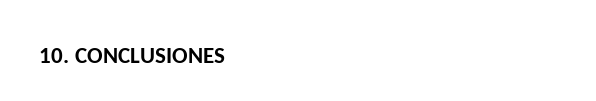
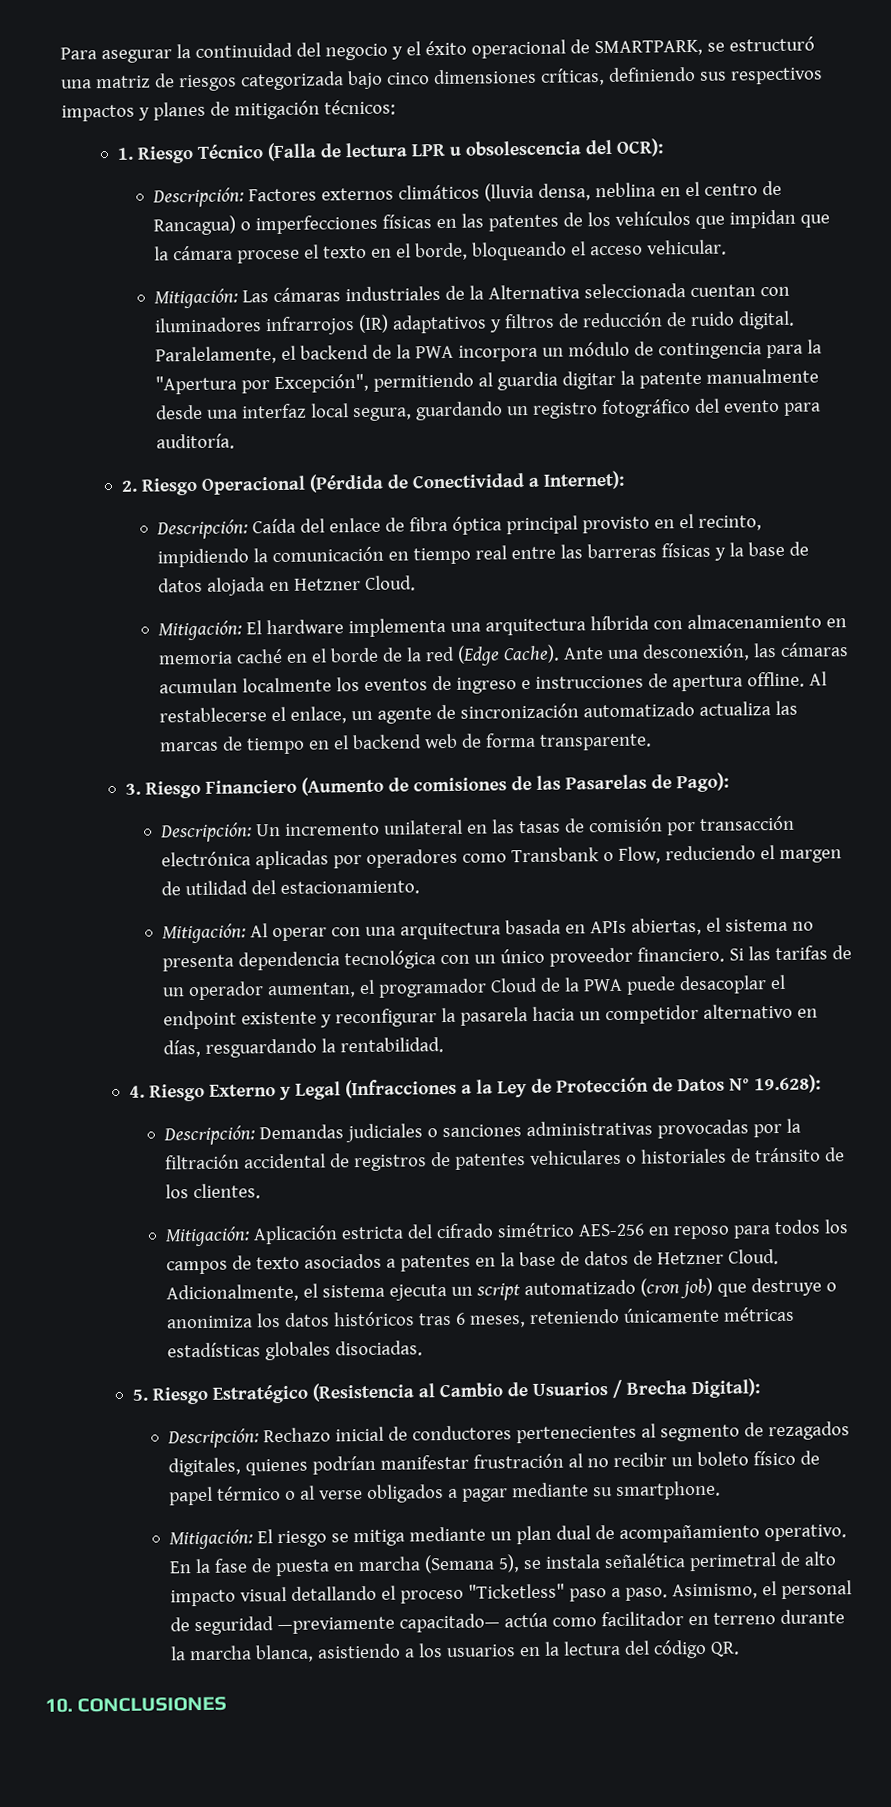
+ Para asegurar la continuidad del negocio y el éxito operacional de SMARTPARK, se estructuró una matriz de riesgos categorizada bajo cinco dimensiones críticas, definiendo sus respectivos impactos y planes de mitigación técnicos:
+ 1. Riesgo Técnico (Falla de lectura LPR u obsolescencia del OCR):
+ Descripción: Factores externos climáticos (lluvia densa, neblina en el centro de Rancagua) o imperfecciones físicas en las patentes de los vehículos que impidan que la cámara procese el texto en el borde, bloqueando el acceso vehicular.
+ Mitigación: Las cámaras industriales de la Alternativa seleccionada cuentan con iluminadores infrarrojos (IR) adaptativos y filtros de reducción de ruido digital. Paralelamente, el backend de la PWA incorpora un módulo de contingencia para la "Apertura por Excepción", permitiendo al guardia digitar la patente manualmente desde una interfaz local segura, guardando un registro fotográfico del evento para auditoría.
+ 2. Riesgo Operacional (Pérdida de Conectividad a Internet):
+ Descripción: Caída del enlace de fibra óptica principal provisto en el recinto, impidiendo la comunicación en tiempo real entre las barreras físicas y la base de datos alojada en Hetzner Cloud.
+ Mitigación: El hardware implementa una arquitectura híbrida con almacenamiento en memoria caché en el borde de la red (Edge Cache). Ante una desconexión, las cámaras acumulan localmente los eventos de ingreso e instrucciones de apertura offline. Al restablecerse el enlace, un agente de sincronización automatizado actualiza las marcas de tiempo en el backend web de forma transparente.
+ 3. Riesgo Financiero (Aumento de comisiones de las Pasarelas de Pago):
+ Descripción: Un incremento unilateral en las tasas de comisión por transacción electrónica aplicadas por operadores como Transbank o Flow, reduciendo el margen de utilidad del estacionamiento.
+ Mitigación: Al operar con una arquitectura basada en APIs abiertas, el sistema no presenta dependencia tecnológica con un único proveedor financiero. Si las tarifas de un operador aumentan, el programador Cloud de la PWA puede desacoplar el endpoint existente y reconfigurar la pasarela hacia un competidor alternativo en días, resguardando la rentabilidad.
+ 4. Riesgo Externo y Legal (Infracciones a la Ley de Protección de Datos N° 19.628):
+ Descripción: Demandas judiciales o sanciones administrativas provocadas por la filtración accidental de registros de patentes vehiculares o historiales de tránsito de los clientes.
+ Mitigación: Aplicación estricta del cifrado simétrico AES-256 en reposo para todos los campos de texto asociados a patentes en la base de datos de Hetzner Cloud. Adicionalmente, el sistema ejecuta un script automatizado (cron job) que destruye o anonimiza los datos históricos tras 6 meses, reteniendo únicamente métricas estadísticas globales disociadas.
+ 5. Riesgo Estratégico (Resistencia al Cambio de Usuarios / Brecha Digital):
+ Descripción: Rechazo inicial de conductores pertenecientes al segmento de rezagados digitales, quienes podrían manifestar frustración al no recibir un boleto físico de papel térmico o al verse obligados a pagar mediante su smartphone.
+ Mitigación: El riesgo se mitiga mediante un plan dual de acompañamiento operativo. En la fase de puesta en marcha (Semana 5), se instala señalética perimetral de alto impacto visual detallando el proceso "Ticketless" paso a paso. Asimismo, el personal de seguridad —previamente capacitado— actúa como facilitador en terreno durante la marcha blanca, asistiendo a los usuarios en la lectura del código QR.

